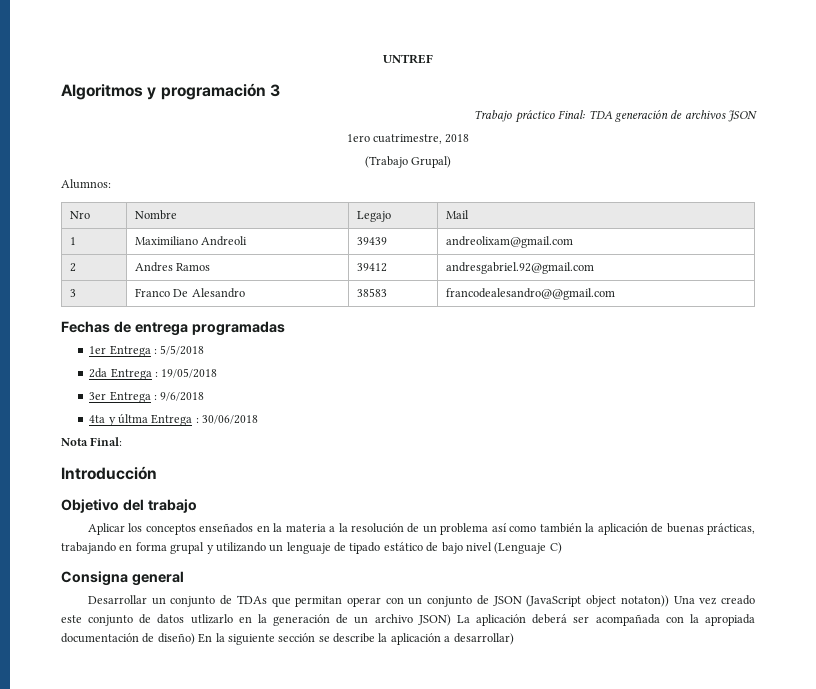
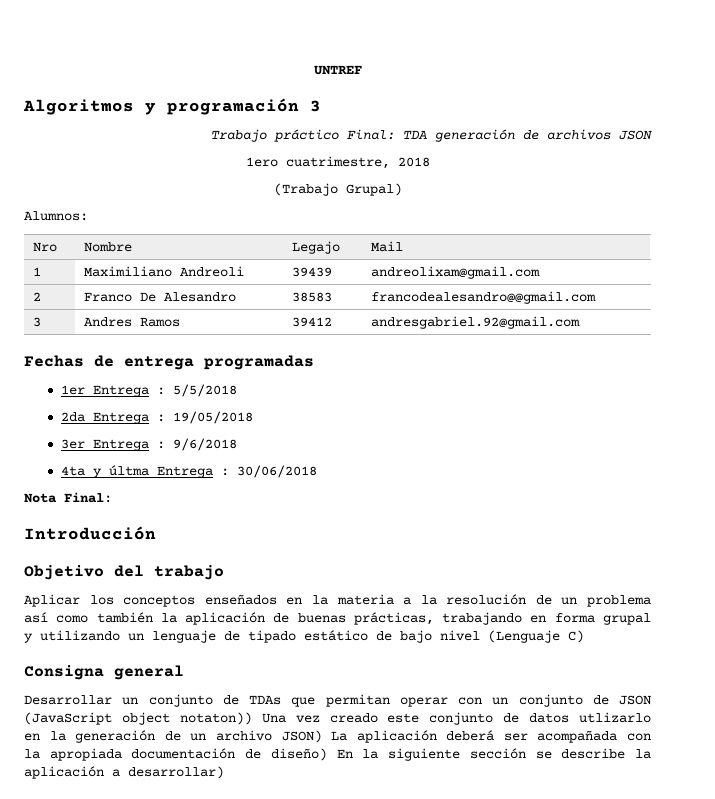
- 2 | Andres Ramos | 39412 | andresgabriel.92@gmail.com
- 3 | Franco De Alesandro | 38583 | francodealesandro@@gmail.com
+ 2 | Franco De Alesandro | 38583 | francodealesandro@@gmail.com
+ 3 | Andres Ramos | 39412 | andresgabriel.92@gmail.com

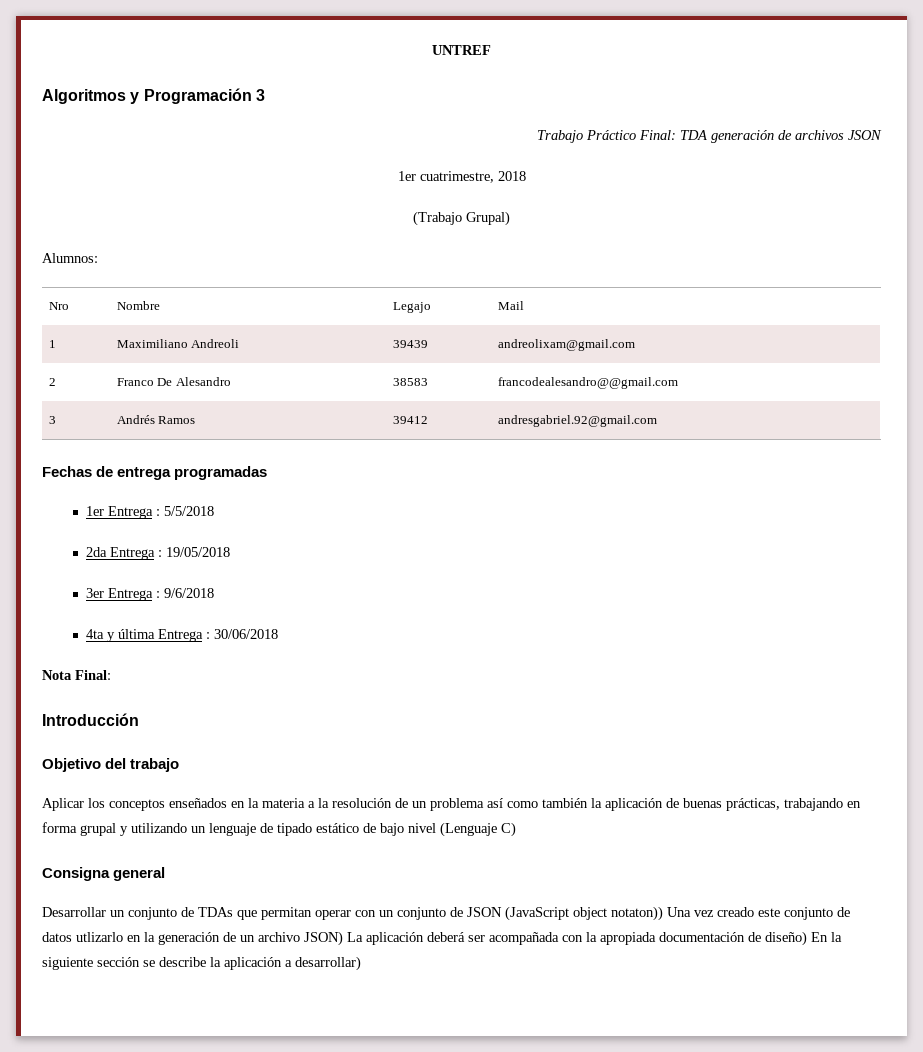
- Algoritmos y programación 3
+ Algoritmos y Programación 3
- Trabajo práctico Final: TDA generación de archivos JSON
+ Trabajo Práctico Final: TDA generación de archivos JSON
- 1ero cuatrimestre, 2018
+ 1er cuatrimestre, 2018
- 3 | Andres Ramos | 39412 | andresgabriel.92@gmail.com
+ 3 | Andrés Ramos | 39412 | andresgabriel.92@gmail.com
- 4ta y últma Entrega : 30/06/2018
+ 4ta y última Entrega : 30/06/2018

